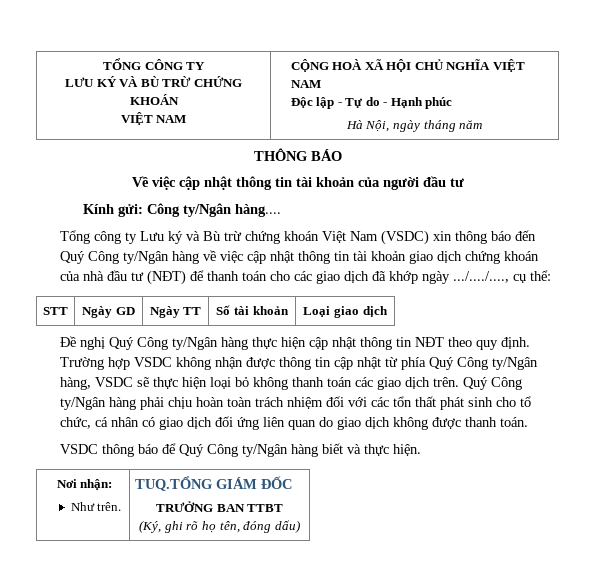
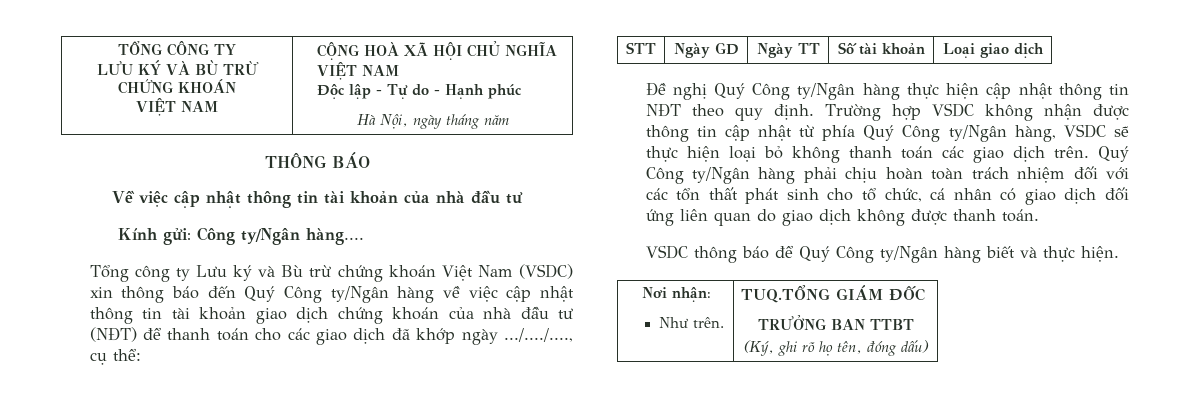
- Về việc cập nhật thông tin tài khoản của người đầu tư
+ Về việc cập nhật thông tin tài khoản của nhà đầu tư

